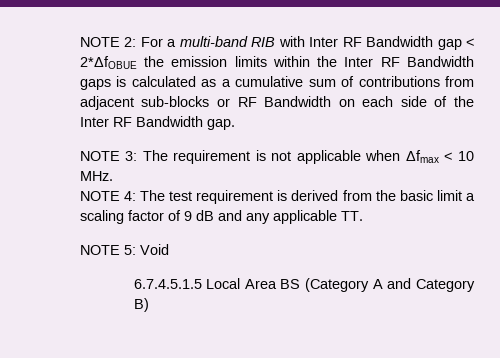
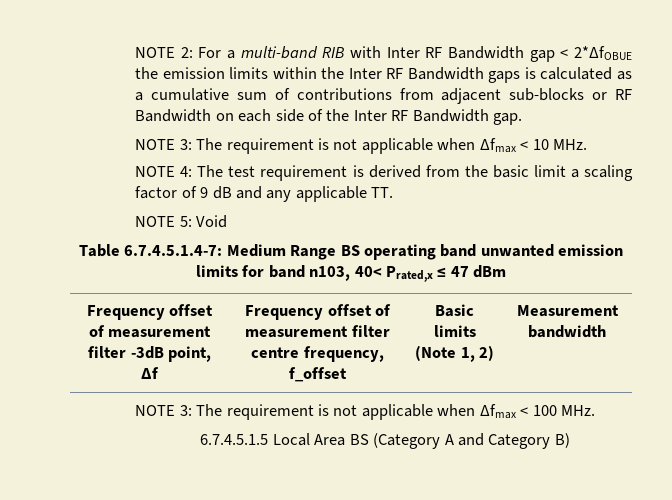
+ Table 6.7.4.5.1.4-7: Medium Range BS operating band unwanted emission limits for band n103, 40< Prated,x ≤ 47 dBm
+ Frequency offset of measurement filter -3dB point, Δf | Frequency offset of measurement filter centre frequency, f_offset | Basic limits (Note 1, 2) | Measurement bandwidth
+ NOTE 3: The requirement is not applicable when Δfmax < 100 MHz.

